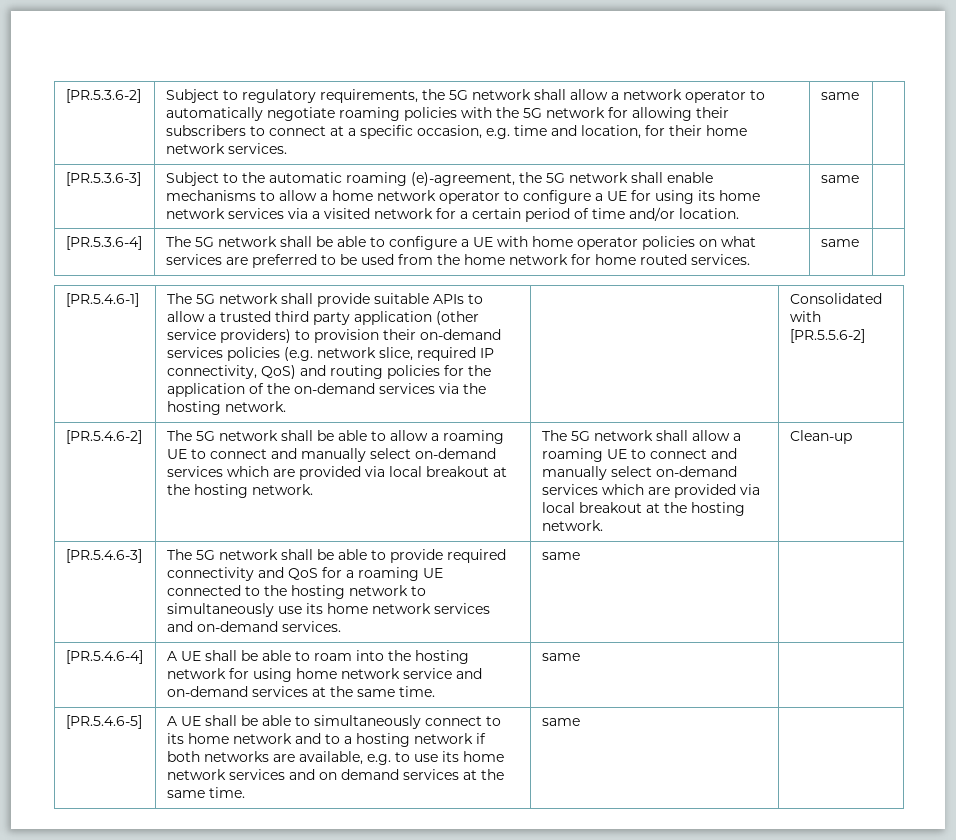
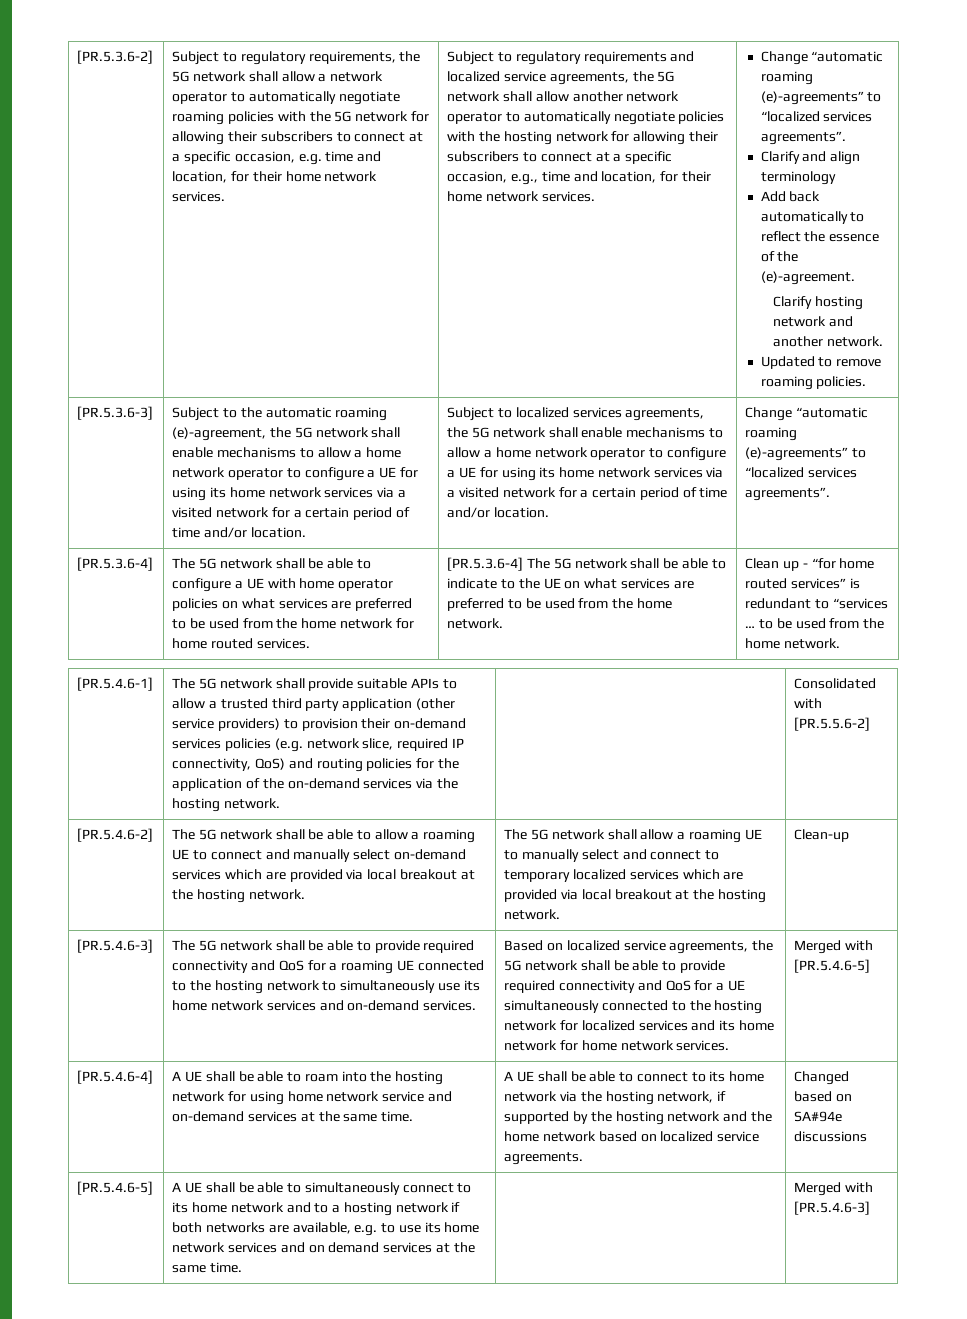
- Subject to regulatory requirements, the 5G network shall allow a network operator to automatically negotiate roaming policies with the 5G network for allowing their subscribers to connect at a specific occasion, e.g. time and location, for their home network services. | same
+ Subject to regulatory requirements, the 5G network shall allow a network operator to automatically negotiate roaming policies with the 5G network for allowing their subscribers to connect at a specific occasion, e.g. time and location, for their home network services. | Subject to regulatory requirements and localized service agreements, the 5G network shall allow another network operator to automatically negotiate policies with the hosting network for allowing their subscribers to connect at a specific occasion, e.g., time and location, for their home network services. | Change “automatic roaming (e)-agreements” to “localized services agreements”.
+ Clarify and align terminology
+ Add back automatically to reflect the essence of the (e)-agreement.
+ Clarify hosting network and another network.
+ Updated to remove roaming policies.
- Subject to the automatic roaming (e)-agreement, the 5G network shall enable mechanisms to allow a home network operator to configure a UE for using its home network services via a visited network for a certain period of time and/or location. | same
+ Subject to the automatic roaming (e)-agreement, the 5G network shall enable mechanisms to allow a home network operator to configure a UE for using its home network services via a visited network for a certain period of time and/or location. | Subject to localized services agreements, the 5G network shall enable mechanisms to allow a home network operator to configure a UE for using its home network services via a visited network for a certain period of time and/or location. | Change “automatic roaming (e)-agreements” to “localized services agreements”.
- The 5G network shall be able to configure a UE with home operator policies on what services are preferred to be used from the home network for home routed services. | same
+ The 5G network shall be able to configure a UE with home operator policies on what services are preferred to be used from the home network for home routed services. | [PR.5.3.6-4] The 5G network shall be able to indicate to the UE on what services are preferred to be used from the home network. | Clean up - “for home routed services” is redundant to “services … to be used from the home network.
- The 5G network shall allow a roaming UE to connect and manually select on-demand services which are provided via local breakout at the hosting network.
+ The 5G network shall allow a roaming UE to manually select and connect to temporary localized services which are provided via local breakout at the hosting network.
- The 5G network shall be able to provide required connectivity and QoS for a roaming UE connected to the hosting network to simultaneously use its home network services and on-demand services. | same
+ The 5G network shall be able to provide required connectivity and QoS for a roaming UE connected to the hosting network to simultaneously use its home network services and on-demand services. | Based on localized service agreements, the 5G network shall be able to provide required connectivity and QoS for a UE simultaneously connected to the hosting network for localized services and its home network for home network services. | Merged with [PR.5.4.6-5]
- A UE shall be able to roam into the hosting network for using home network service and on-demand services at the same time. | same
+ A UE shall be able to roam into the hosting network for using home network service and on-demand services at the same time. | A UE shall be able to connect to its home network via the hosting network, if supported by the hosting network and the home network based on localized service agreements. | Changed based on SA#94e discussions
- A UE shall be able to simultaneously connect to its home network and to a hosting network if both networks are available, e.g. to use its home network services and on demand services at the same time. | same
+ A UE shall be able to simultaneously connect to its home network and to a hosting network if both networks are available, e.g. to use its home network services and on demand services at the same time. | | Merged with [PR.5.4.6-3]

